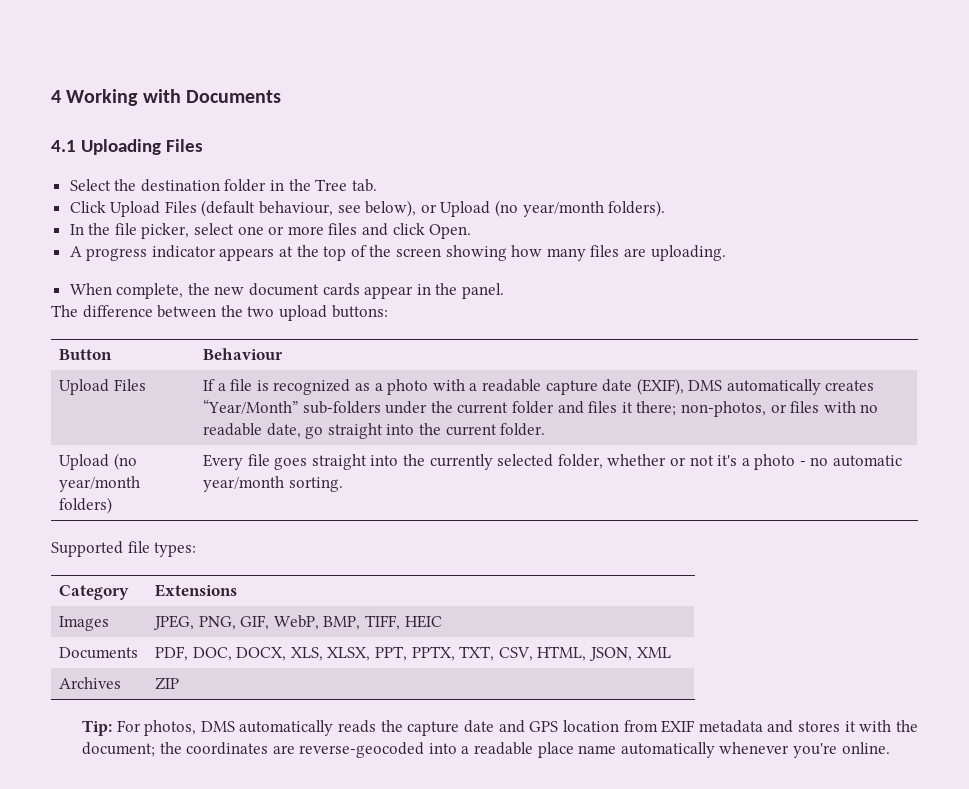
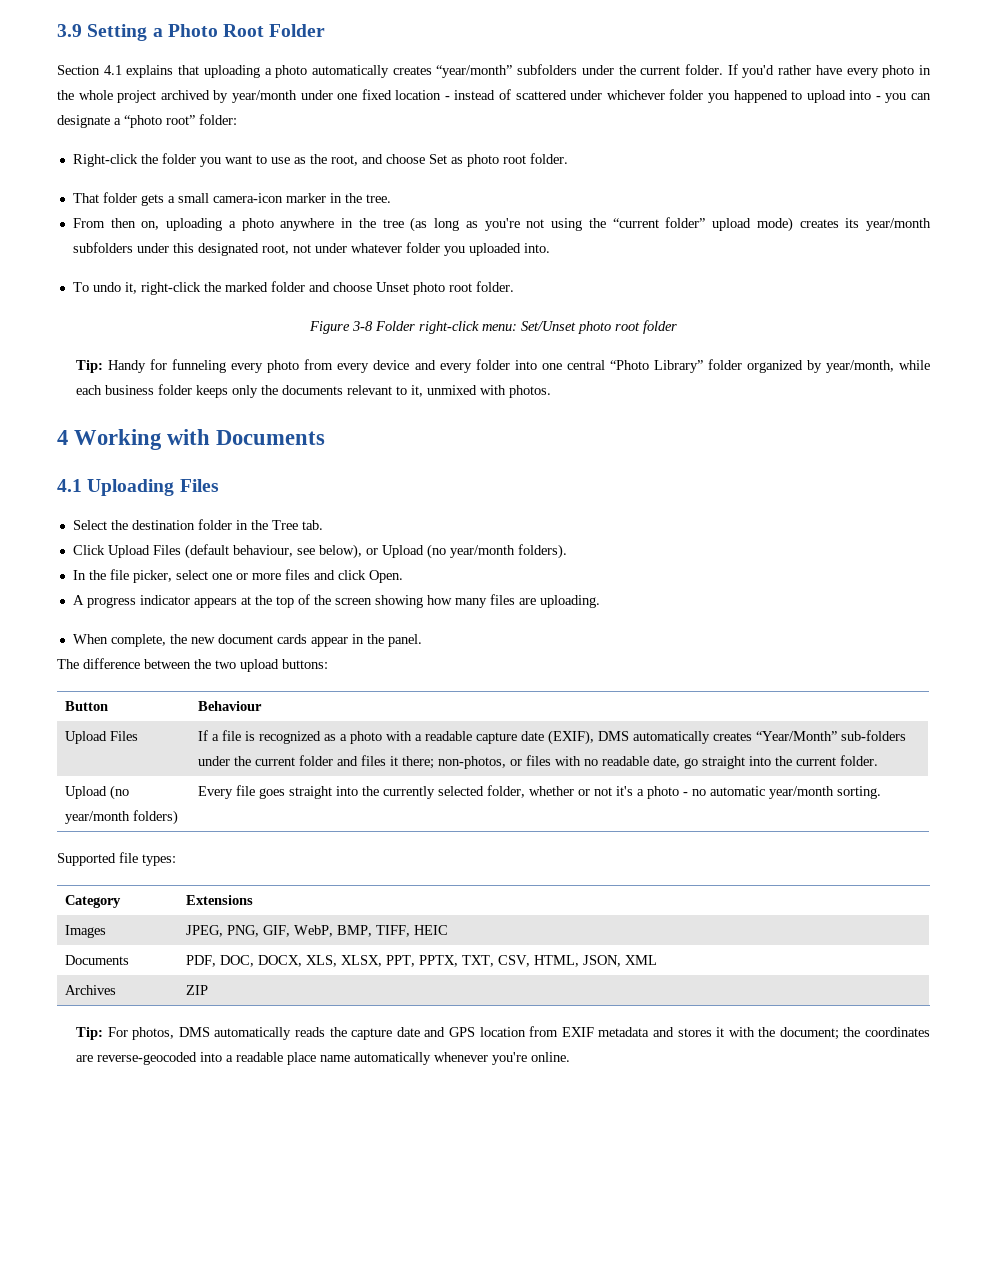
+ 3.9 Setting a Photo Root Folder
+ Section 4.1 explains that uploading a photo automatically creates “year/month” subfolders under the current folder. If you'd rather have every photo in the whole project archived by year/month under one fixed location - instead of scattered under whichever folder you happened to upload into - you can designate a “photo root” folder:
+ Right-click the folder you want to use as the root, and choose Set as photo root folder.
+ That folder gets a small camera-icon marker in the tree.
+ From then on, uploading a photo anywhere in the tree (as long as you're not using the “current folder” upload mode) creates its year/month subfolders under this designated root, not under whatever folder you uploaded into.
+ To undo it, right-click the marked folder and choose Unset photo root folder.
+ Figure 3-8 Folder right-click menu: Set/Unset photo root folder
+ Tip: Handy for funneling every photo from every device and every folder into one central “Photo Library” folder organized by year/month, while each business folder keeps only the documents relevant to it, unmixed with photos.

